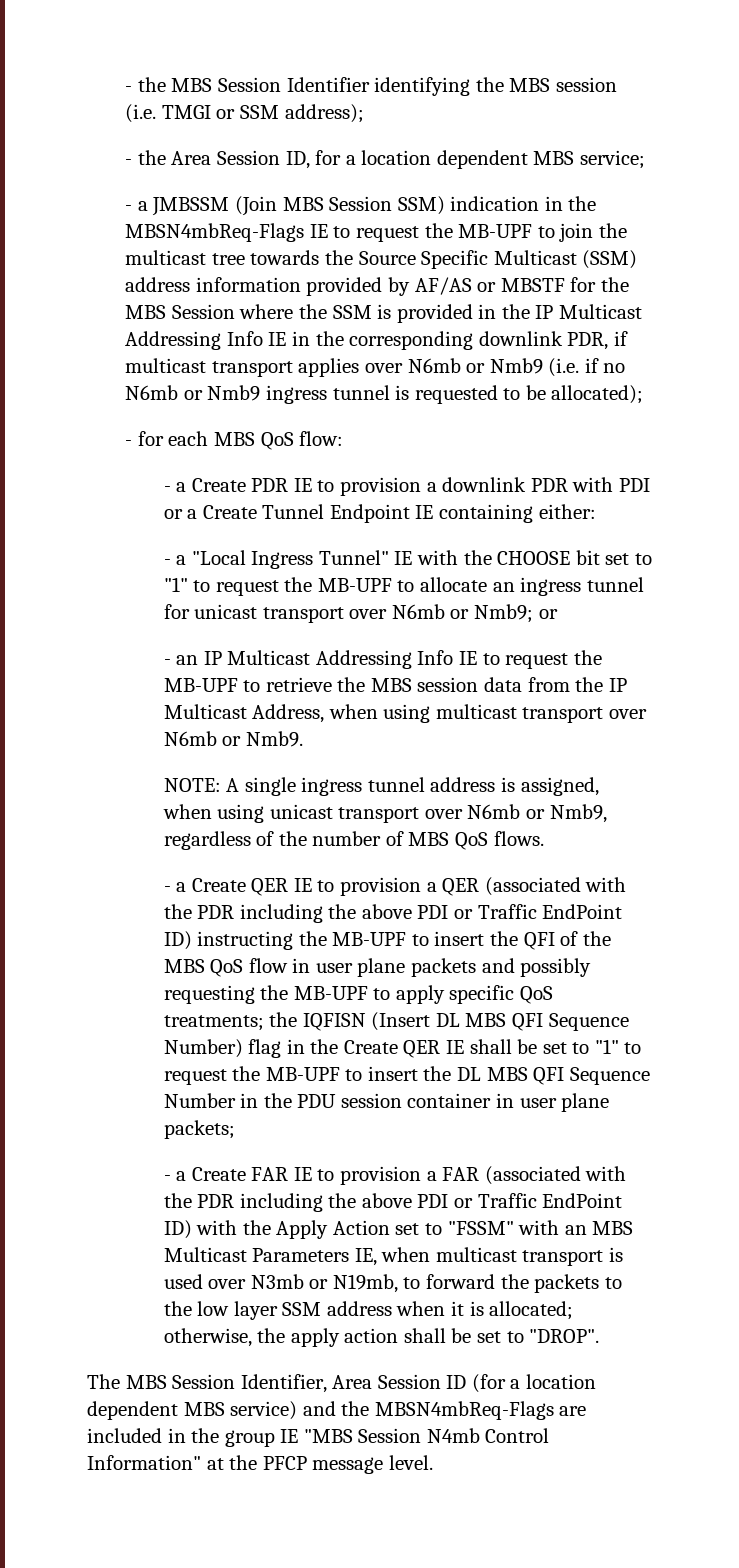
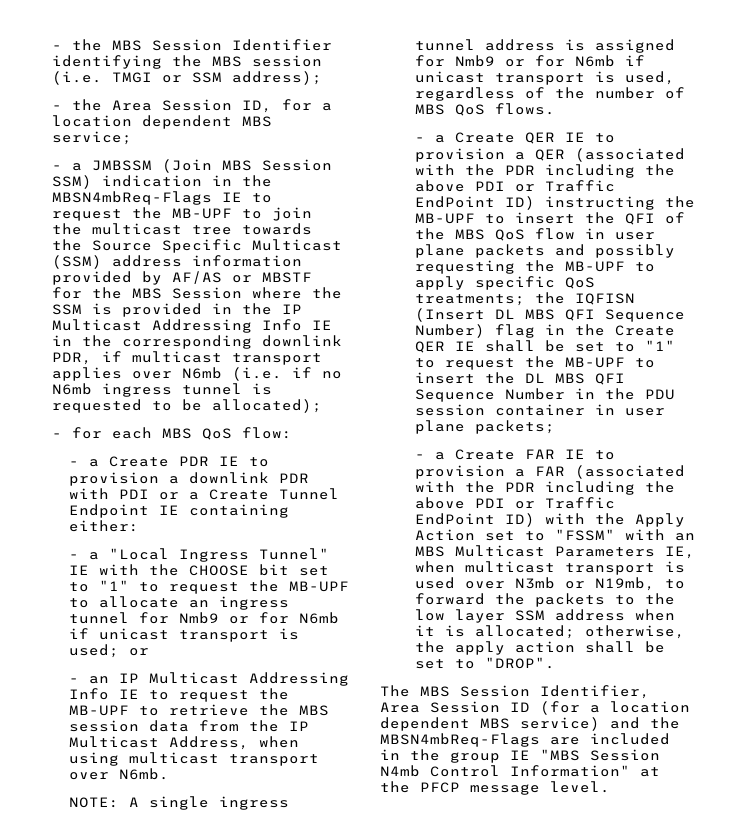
- - a JMBSSM (Join MBS Session SSM) indication in the MBSN4mbReq-Flags IE to request the MB-UPF to join the multicast tree towards the Source Specific Multicast (SSM) address information provided by AF/AS or MBSTF for the MBS Session where the SSM is provided in the IP Multicast Addressing Info IE in the corresponding downlink PDR, if multicast transport applies over N6mb or Nmb9 (i.e. if no N6mb or Nmb9 ingress tunnel is requested to be allocated);
+ - a JMBSSM (Join MBS Session SSM) indication in the MBSN4mbReq-Flags IE to request the MB-UPF to join the multicast tree towards the Source Specific Multicast (SSM) address information provided by AF/AS or MBSTF for the MBS Session where the SSM is provided in the IP Multicast Addressing Info IE in the corresponding downlink PDR, if multicast transport applies over N6mb (i.e. if no N6mb ingress tunnel is requested to be allocated);
- - a "Local Ingress Tunnel" IE with the CHOOSE bit set to "1" to request the MB-UPF to allocate an ingress tunnel for unicast transport over N6mb or Nmb9; or
+ - a "Local Ingress Tunnel" IE with the CHOOSE bit set to "1" to request the MB-UPF to allocate an ingress tunnel for Nmb9 or for N6mb if unicast transport is used; or
- - an IP Multicast Addressing Info IE to request the MB-UPF to retrieve the MBS session data from the IP Multicast Address, when using multicast transport over N6mb or Nmb9.
+ - an IP Multicast Addressing Info IE to request the MB-UPF to retrieve the MBS session data from the IP Multicast Address, when using multicast transport over N6mb.
- NOTE: A single ingress tunnel address is assigned, when using unicast transport over N6mb or Nmb9, regardless of the number of MBS QoS flows.
+ NOTE: A single ingress tunnel address is assigned for Nmb9 or for N6mb if unicast transport is used, regardless of the number of MBS QoS flows.

